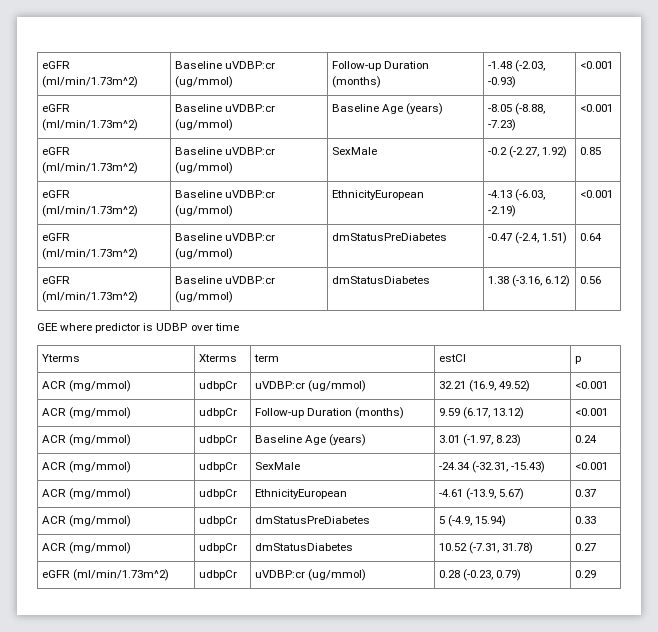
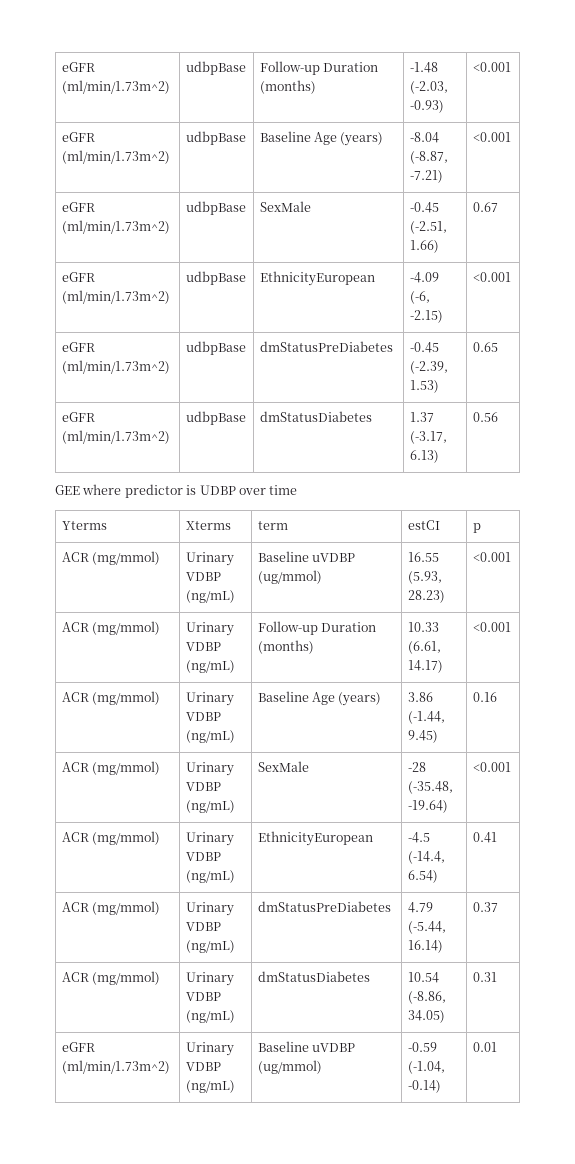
- eGFR (ml/min/1.73m^2) | Baseline uVDBP:cr (ug/mmol) | Follow-up Duration (months) | -1.48 (-2.03, -0.93) | <0.001
+ eGFR (ml/min/1.73m^2) | udbpBase | Follow-up Duration (months) | -1.48 (-2.03, -0.93) | <0.001
- eGFR (ml/min/1.73m^2) | Baseline uVDBP:cr (ug/mmol) | Baseline Age (years) | -8.05 (-8.88, -7.23) | <0.001
- eGFR (ml/min/1.73m^2) | Baseline uVDBP:cr (ug/mmol) | SexMale | -0.2 (-2.27, 1.92) | 0.85
- eGFR (ml/min/1.73m^2) | Baseline uVDBP:cr (ug/mmol) | EthnicityEuropean | -4.13 (-6.03, -2.19) | <0.001
- eGFR (ml/min/1.73m^2) | Baseline uVDBP:cr (ug/mmol) | dmStatusPreDiabetes | -0.47 (-2.4, 1.51) | 0.64
- eGFR (ml/min/1.73m^2) | Baseline uVDBP:cr (ug/mmol) | dmStatusDiabetes | 1.38 (-3.16, 6.12) | 0.56
+ eGFR (ml/min/1.73m^2) | udbpBase | Baseline Age (years) | -8.04 (-8.87, -7.21) | <0.001
+ eGFR (ml/min/1.73m^2) | udbpBase | SexMale | -0.45 (-2.51, 1.66) | 0.67
+ eGFR (ml/min/1.73m^2) | udbpBase | EthnicityEuropean | -4.09 (-6, -2.15) | <0.001
+ eGFR (ml/min/1.73m^2) | udbpBase | dmStatusPreDiabetes | -0.45 (-2.39, 1.53) | 0.65
+ eGFR (ml/min/1.73m^2) | udbpBase | dmStatusDiabetes | 1.37 (-3.17, 6.13) | 0.56
- ACR (mg/mmol) | udbpCr | uVDBP:cr (ug/mmol) | 32.21 (16.9, 49.52) | <0.001
- ACR (mg/mmol) | udbpCr | Follow-up Duration (months) | 9.59 (6.17, 13.12) | <0.001
- ACR (mg/mmol) | udbpCr | Baseline Age (years) | 3.01 (-1.97, 8.23) | 0.24
- ACR (mg/mmol) | udbpCr | SexMale | -24.34 (-32.31, -15.43) | <0.001
- ACR (mg/mmol) | udbpCr | EthnicityEuropean | -4.61 (-13.9, 5.67) | 0.37
- ACR (mg/mmol) | udbpCr | dmStatusPreDiabetes | 5 (-4.9, 15.94) | 0.33
- ACR (mg/mmol) | udbpCr | dmStatusDiabetes | 10.52 (-7.31, 31.78) | 0.27
- eGFR (ml/min/1.73m^2) | udbpCr | uVDBP:cr (ug/mmol) | 0.28 (-0.23, 0.79) | 0.29
+ ACR (mg/mmol) | Urinary VDBP (ng/mL) | Baseline uVDBP (ug/mmol) | 16.55 (5.93, 28.23) | <0.001
+ ACR (mg/mmol) | Urinary VDBP (ng/mL) | Follow-up Duration (months) | 10.33 (6.61, 14.17) | <0.001
+ ACR (mg/mmol) | Urinary VDBP (ng/mL) | Baseline Age (years) | 3.86 (-1.44, 9.45) | 0.16
+ ACR (mg/mmol) | Urinary VDBP (ng/mL) | SexMale | -28 (-35.48, -19.64) | <0.001
+ ACR (mg/mmol) | Urinary VDBP (ng/mL) | EthnicityEuropean | -4.5 (-14.4, 6.54) | 0.41
+ ACR (mg/mmol) | Urinary VDBP (ng/mL) | dmStatusPreDiabetes | 4.79 (-5.44, 16.14) | 0.37
+ ACR (mg/mmol) | Urinary VDBP (ng/mL) | dmStatusDiabetes | 10.54 (-8.86, 34.05) | 0.31
+ eGFR (ml/min/1.73m^2) | Urinary VDBP (ng/mL) | Baseline uVDBP (ug/mmol) | -0.59 (-1.04, -0.14) | 0.01

